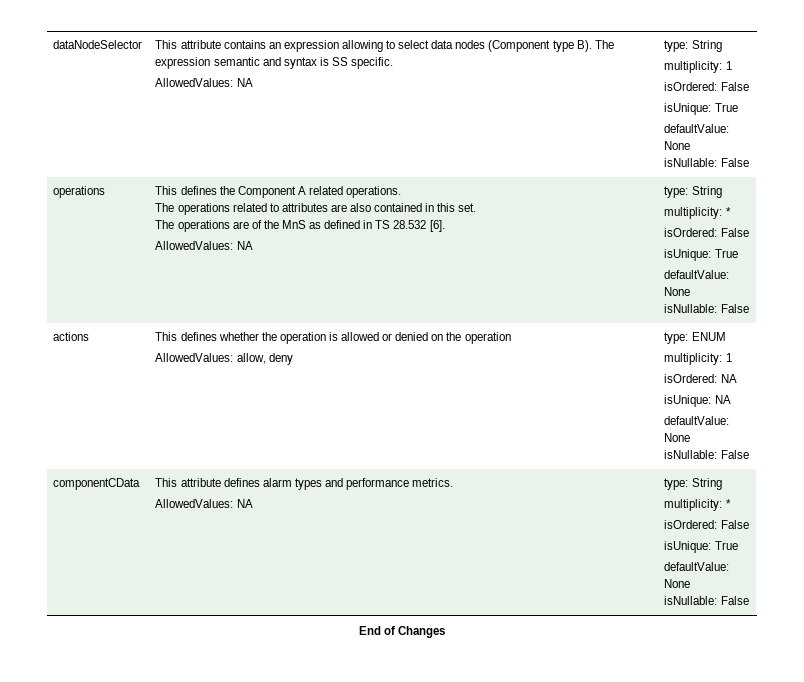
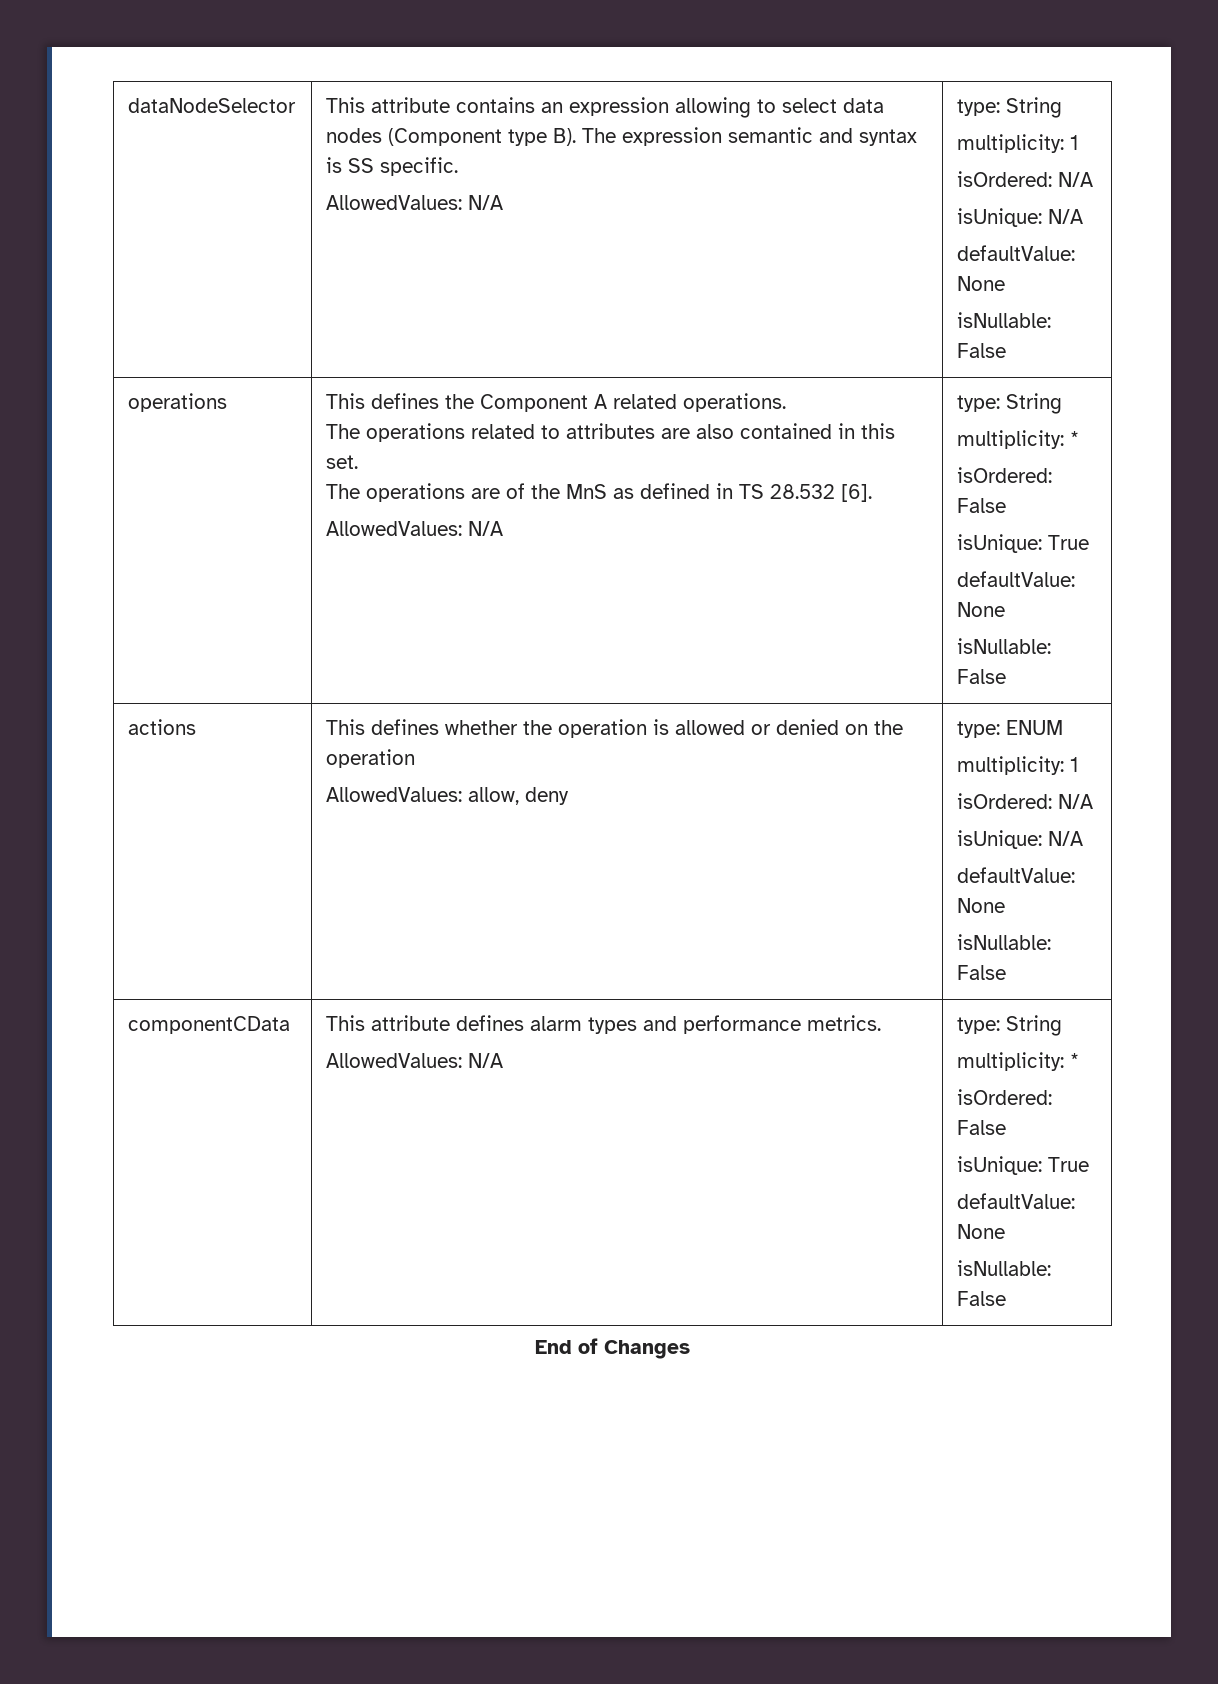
  dataNodeSelector | This attribute contains an expression allowing to select data nodes (Component type B). The expression semantic and syntax is SS specific.
- AllowedValues: NA | type: String
+ AllowedValues: N/A | type: String
  multiplicity: 1
- isOrdered: False
- isUnique: True
+ isOrdered: N/A
+ isUnique: N/A
  The operations are of the MnS as defined in TS 28.532 [6].
- AllowedValues: NA
+ AllowedValues: N/A
  actions | This defines whether the operation is allowed or denied on the operation
  AllowedValues: allow, deny | type: ENUM
  multiplicity: 1
- isOrdered: NA
- isUnique: NA
+ isOrdered: N/A
+ isUnique: N/A
  componentCData | This attribute defines alarm types and performance metrics.
- AllowedValues: NA | type: String
+ AllowedValues: N/A | type: String

